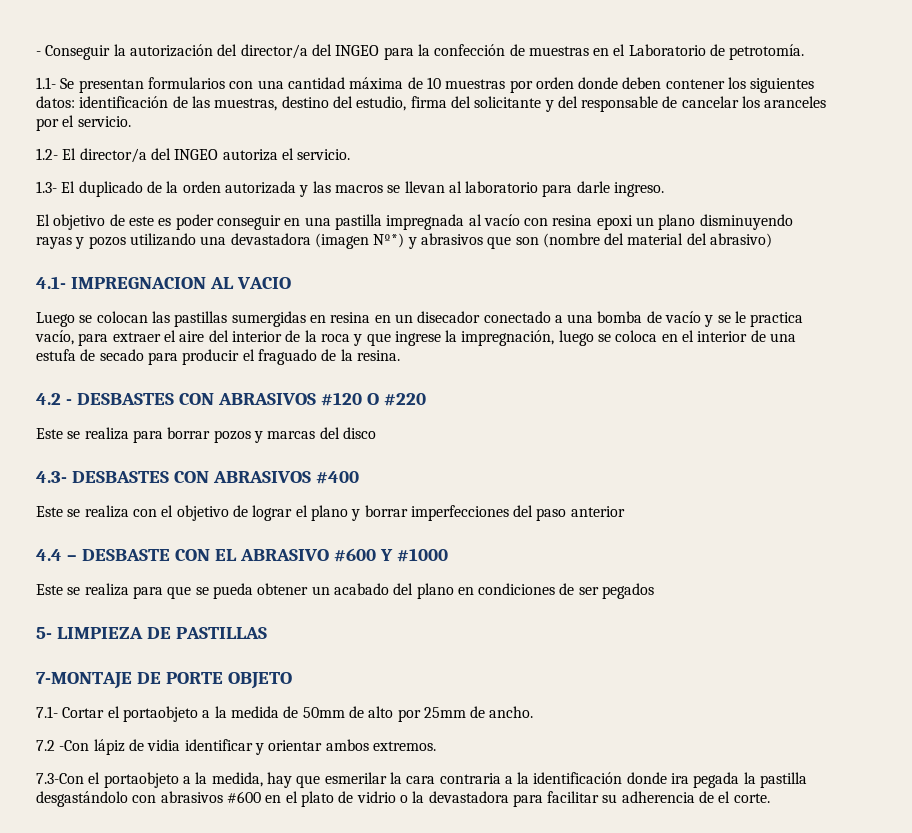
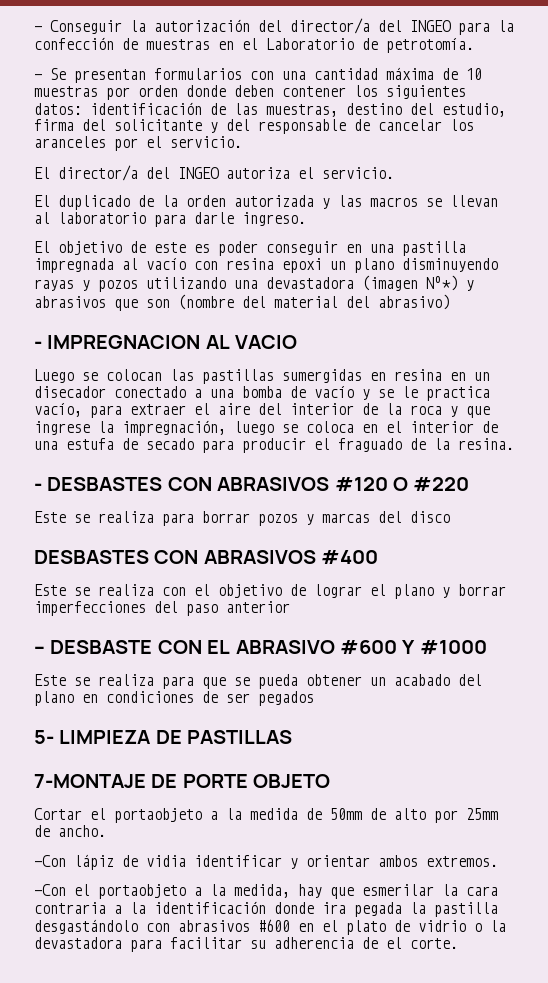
- 1.1- Se presentan formularios con una cantidad máxima de 10 muestras por orden donde deben contener los siguientes datos: identificación de las muestras, destino del estudio, firma del solicitante y del responsable de cancelar los aranceles por el servicio.
+ - Se presentan formularios con una cantidad máxima de 10 muestras por orden donde deben contener los siguientes datos: identificación de las muestras, destino del estudio, firma del solicitante y del responsable de cancelar los aranceles por el servicio.
- 1.2- El director/a del INGEO autoriza el servicio.
+ El director/a del INGEO autoriza el servicio.
- 1.3- El duplicado de la orden autorizada y las macros se llevan al laboratorio para darle ingreso.
+ El duplicado de la orden autorizada y las macros se llevan al laboratorio para darle ingreso.
- 4.1- IMPREGNACION AL VACIO
+ - IMPREGNACION AL VACIO
- 4.2 - DESBASTES CON ABRASIVOS #120 O #220
+ - DESBASTES CON ABRASIVOS #120 O #220
- 4.3- DESBASTES CON ABRASIVOS #400
+ DESBASTES CON ABRASIVOS #400
- 4.4 – DESBASTE CON EL ABRASIVO #600 Y #1000
+ – DESBASTE CON EL ABRASIVO #600 Y #1000
- 7.1- Cortar el portaobjeto a la medida de 50mm de alto por 25mm de ancho.
+ Cortar el portaobjeto a la medida de 50mm de alto por 25mm de ancho.
- 7.2 -Con lápiz de vidia identificar y orientar ambos extremos.
+ -Con lápiz de vidia identificar y orientar ambos extremos.
- 7.3-Con el portaobjeto a la medida, hay que esmerilar la cara contraria a la identificación donde ira pegada la pastilla desgastándolo con abrasivos #600 en el plato de vidrio o la devastadora para facilitar su adherencia de el corte.
+ -Con el portaobjeto a la medida, hay que esmerilar la cara contraria a la identificación donde ira pegada la pastilla desgastándolo con abrasivos #600 en el plato de vidrio o la devastadora para facilitar su adherencia de el corte.

